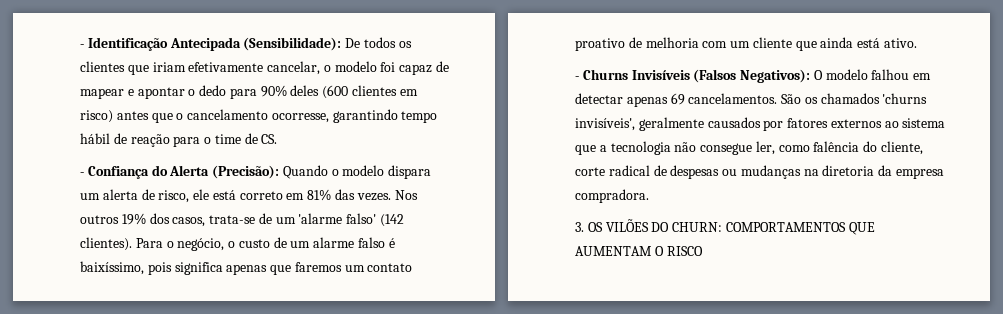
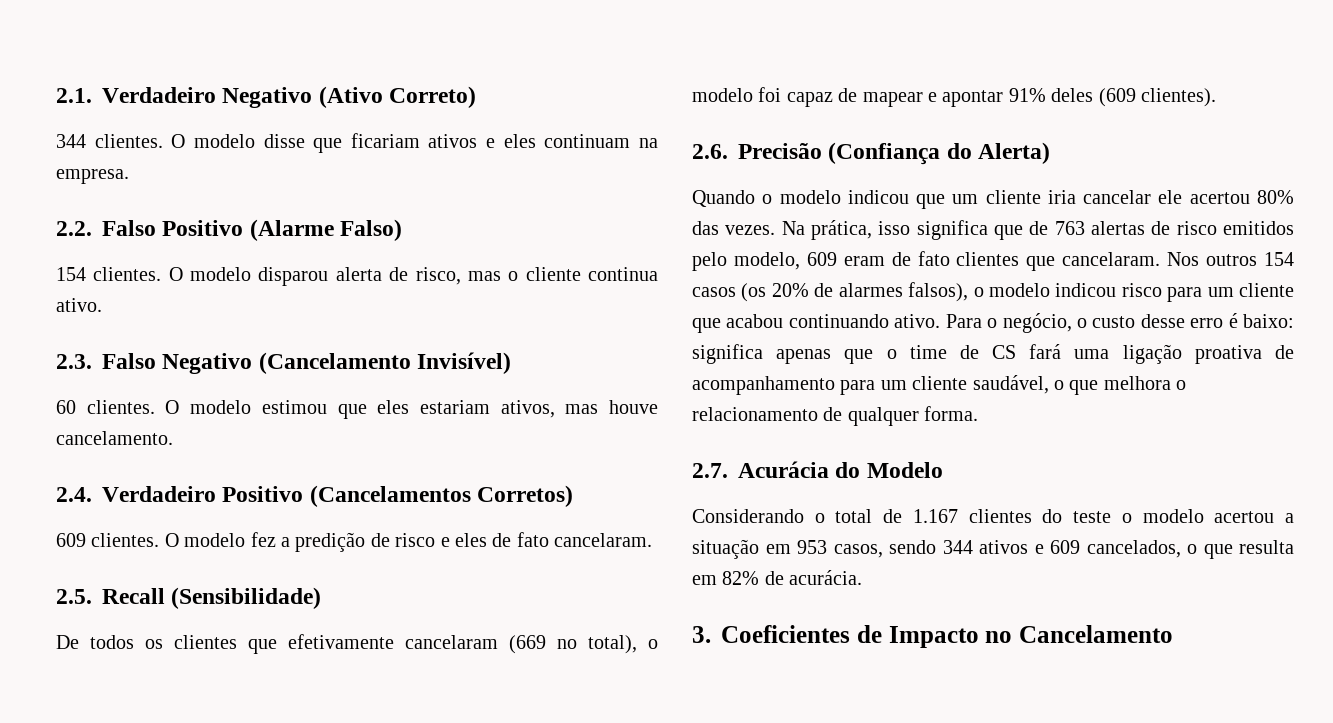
- - Identificação Antecipada (Sensibilidade): De todos os clientes que iriam efetivamente cancelar, o modelo foi capaz de mapear e apontar o dedo para 90% deles (600 clientes em risco) antes que o cancelamento ocorresse, garantindo tempo hábil de reação para o time de CS.
- - Confiança do Alerta (Precisão): Quando o modelo dispara um alerta de risco, ele está correto em 81% das vezes. Nos outros 19% dos casos, trata-se de um 'alarme falso' (142 clientes).
+ 2.1. Verdadeiro Negativo (Ativo Correto)
+ 344 clientes. O modelo disse que ficariam ativos e eles continuam na empresa.
+ 2.2. Falso Positivo (Alarme Falso)
+ 154 clientes. O modelo disparou alerta de risco, mas o cliente continua ativo.
+ 2.3. Falso Negativo (Cancelamento Invisível)
+ 60 clientes. O modelo estimou que eles estariam ativos, mas houve cancelamento.
+ 2.4. Verdadeiro Positivo (Cancelamentos Corretos)
+ 609 clientes. O modelo fez a predição de risco e eles de fato cancelaram.
+ 2.5. Recall (Sensibilidade)
+ De todos os clientes que efetivamente cancelaram (669 no total), o modelo foi capaz de mapear e apontar 91% deles (609 clientes).
+ 2.6. Precisão (Confiança do Alerta)
+ Quando o modelo indicou que um cliente iria cancelar ele acertou 80% das vezes. Na prática, isso significa que de 763 alertas de risco emitidos pelo modelo, 609 eram de fato clientes que cancelaram. Nos outros 154 casos (os 20% de alarmes falsos), o modelo indicou risco para um cliente que acabou continuando ativo.
- Para o negócio, o custo de um alarme falso é baixíssimo, pois significa apenas que faremos um contato proativo de melhoria com um cliente que ainda está ativo.
- - Churns Invisíveis (Falsos Negativos): O modelo falhou em detectar apenas 69 cancelamentos. São os chamados 'churns invisíveis', geralmente causados por fatores externos ao sistema que a tecnologia não consegue ler, como falência do cliente, corte radical de despesas ou mudanças na diretoria da empresa compradora.
- 3. OS VILÕES DO CHURN: COMPORTAMENTOS QUE AUMENTAM O RISCO
+ Para o negócio, o custo desse erro é baixo: significa apenas que o time de CS fará uma ligação proativa de acompanhamento para um cliente saudável, o que melhora o relacionamento de qualquer forma.
+ 2.7. Acurácia do Modelo
+ Considerando o total de 1.167 clientes do teste o modelo acertou a situação em 953 casos, sendo 344 ativos e 609 cancelados, o que resulta em 82% de acurácia.
+ 3. Coeficientes de Impacto no Cancelamento

